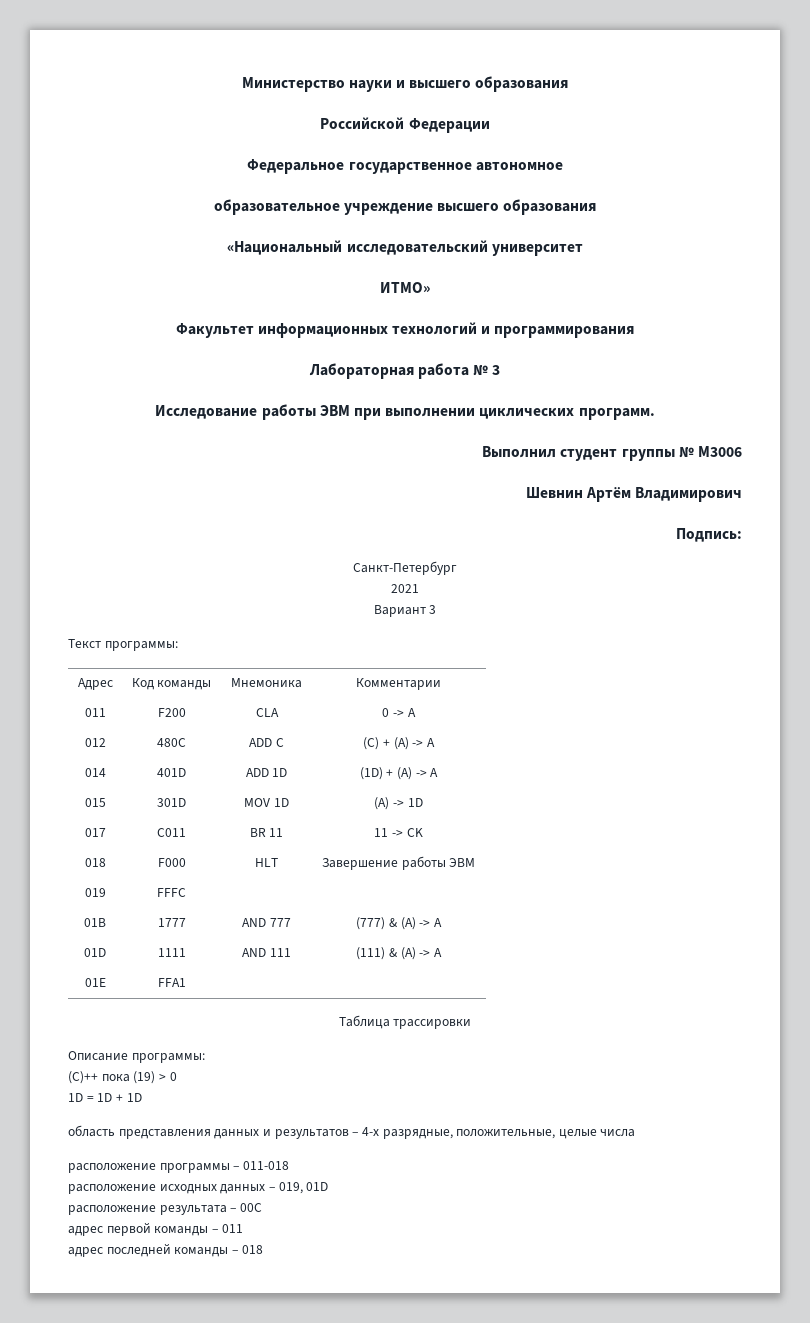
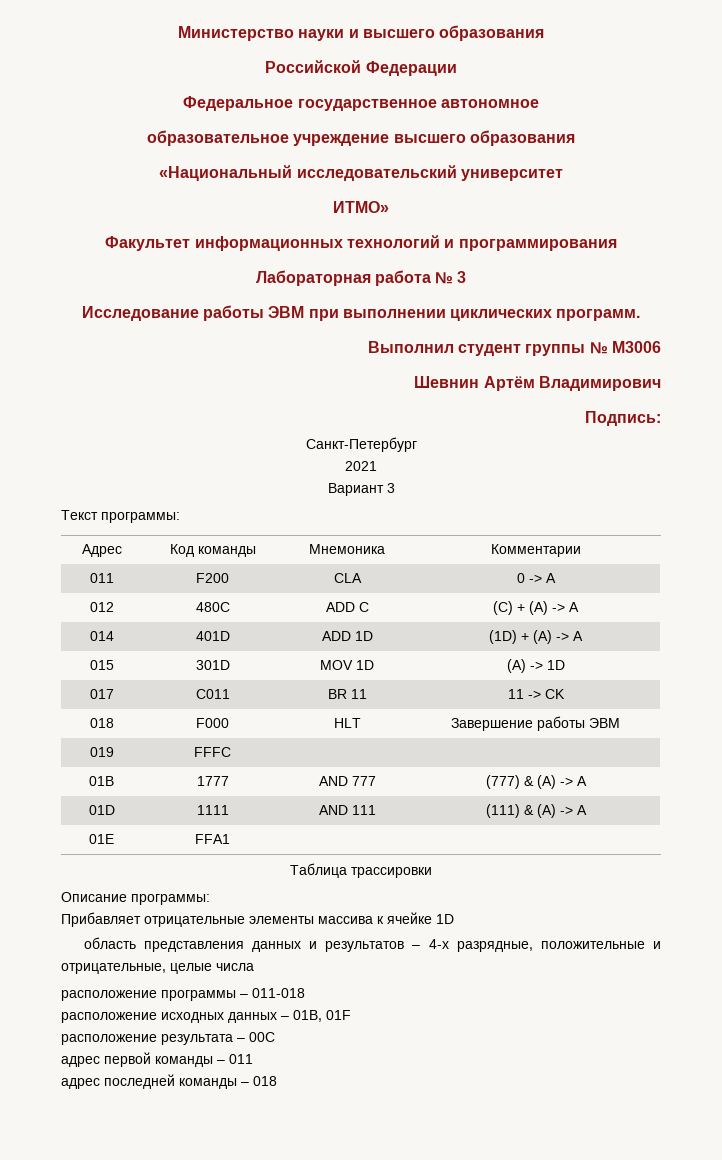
- (С)++ пока (19) > 0
- 1D = 1D + 1D
+ Прибавляет отрицательные элементы массива к ячейке 1D
- область представления данных и результатов – 4-х разрядные, положительные, целые числа
+ область представления данных и результатов – 4-х разрядные, положительные и отрицательные, целые числа
- расположение исходных данных – 019, 01D
+ расположение исходных данных – 01B, 01F

